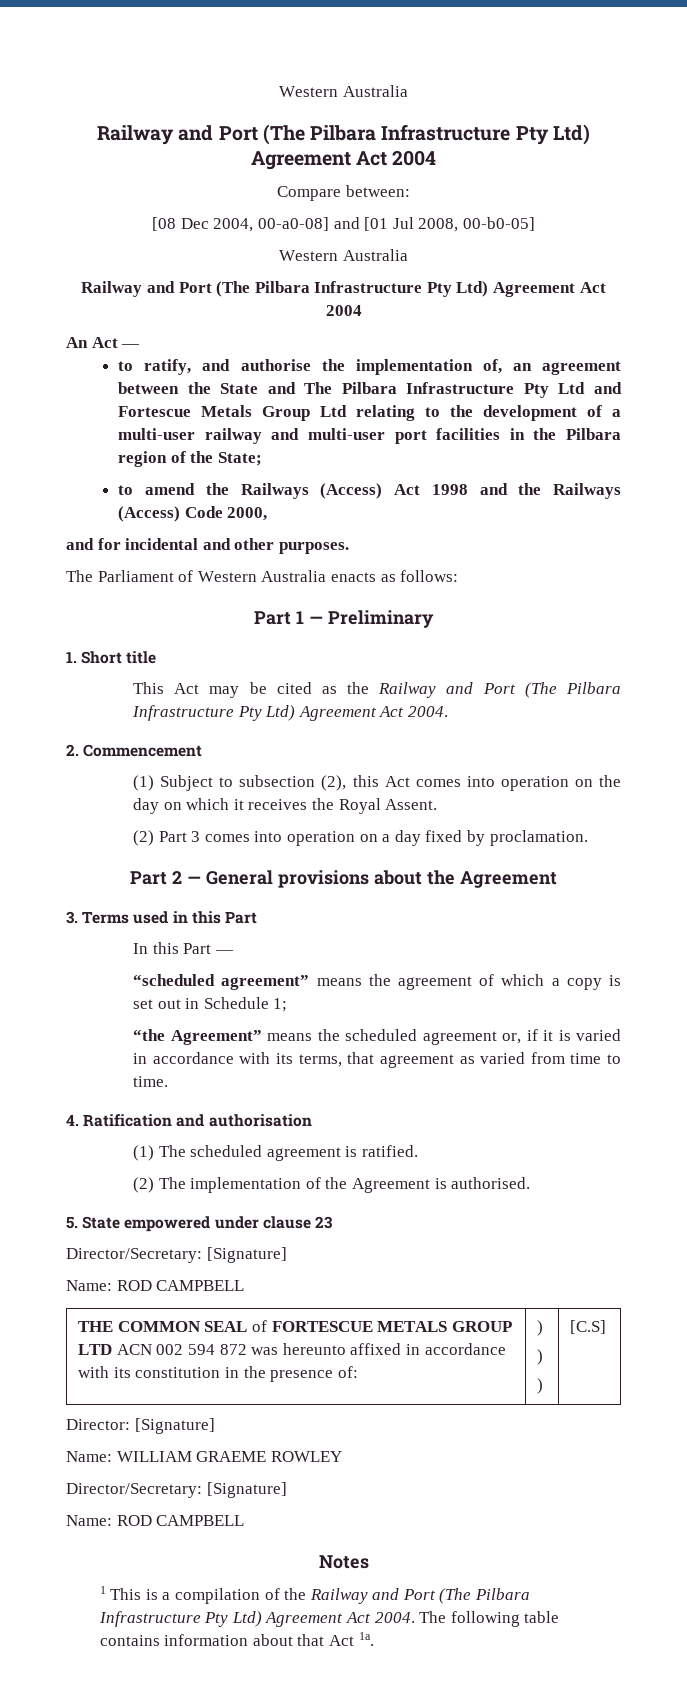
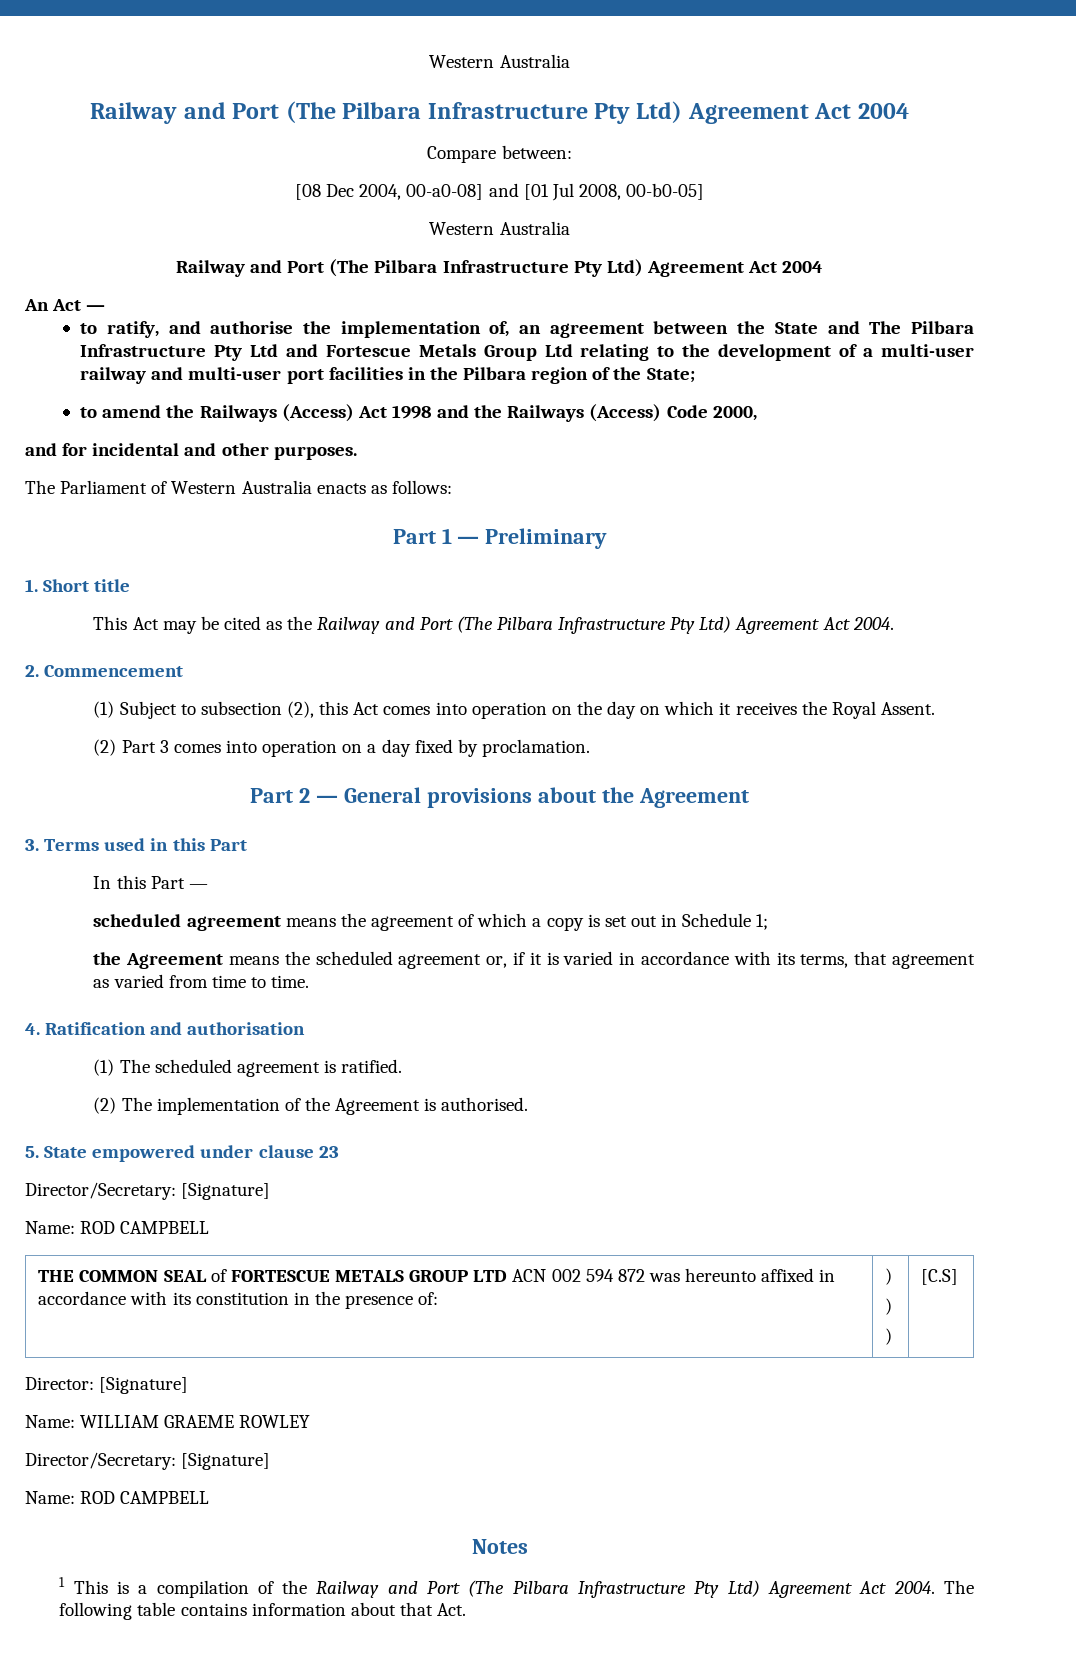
- “scheduled agreement” means the agreement of which a copy is set out in Schedule 1;
+ scheduled agreement means the agreement of which a copy is set out in Schedule 1;
- “the Agreement” means the scheduled agreement or, if it is varied in accordance with its terms, that agreement as varied from time to time.
+ the Agreement means the scheduled agreement or, if it is varied in accordance with its terms, that agreement as varied from time to time.
- The following table contains information about that Act 1a.
+ The following table contains information about that Act.

